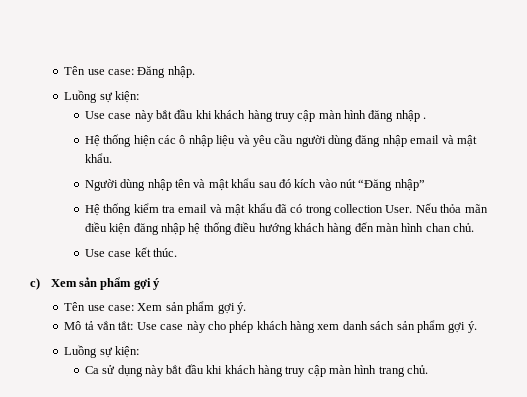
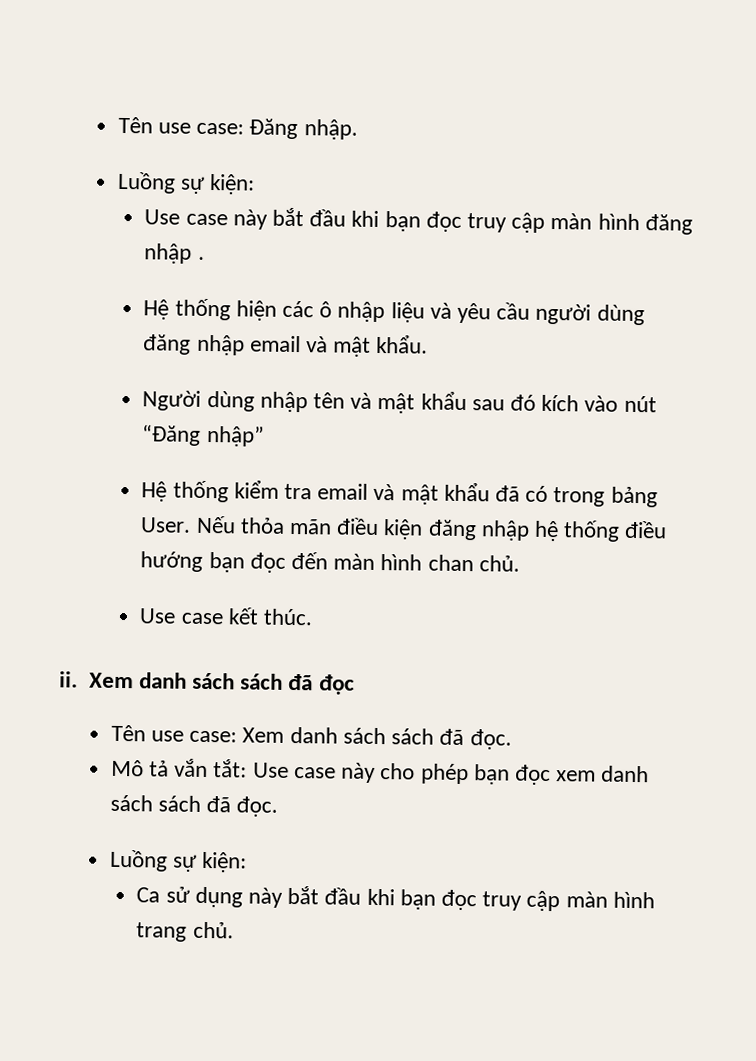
- Use case này bắt đầu khi khách hàng truy cập màn hình đăng nhập .
+ Use case này bắt đầu khi bạn đọc truy cập màn hình đăng nhập .
- Hệ thống kiểm tra email và mật khẩu đã có trong collection User.
+ Hệ thống kiểm tra email và mật khẩu đã có trong bảng User.
- Nếu thỏa mãn điều kiện đăng nhập hệ thống điều hướng khách hàng đến màn hình chan chủ.
+ Nếu thỏa mãn điều kiện đăng nhập hệ thống điều hướng bạn đọc đến màn hình chan chủ.
- c) Xem sản phẩm gợi ý
+ ii. Xem danh sách sách đã đọc
- Tên use case: Xem sản phẩm gợi ý.
+ Tên use case: Xem danh sách sách đã đọc.
- Mô tả vắn tắt: Use case này cho phép khách hàng xem danh sách sản phẩm gợi ý.
+ Mô tả vắn tắt: Use case này cho phép bạn đọc xem danh sách sách đã đọc.
- Ca sử dụng này bắt đầu khi khách hàng truy cập màn hình trang chủ.
+ Ca sử dụng này bắt đầu khi bạn đọc truy cập màn hình trang chủ.

